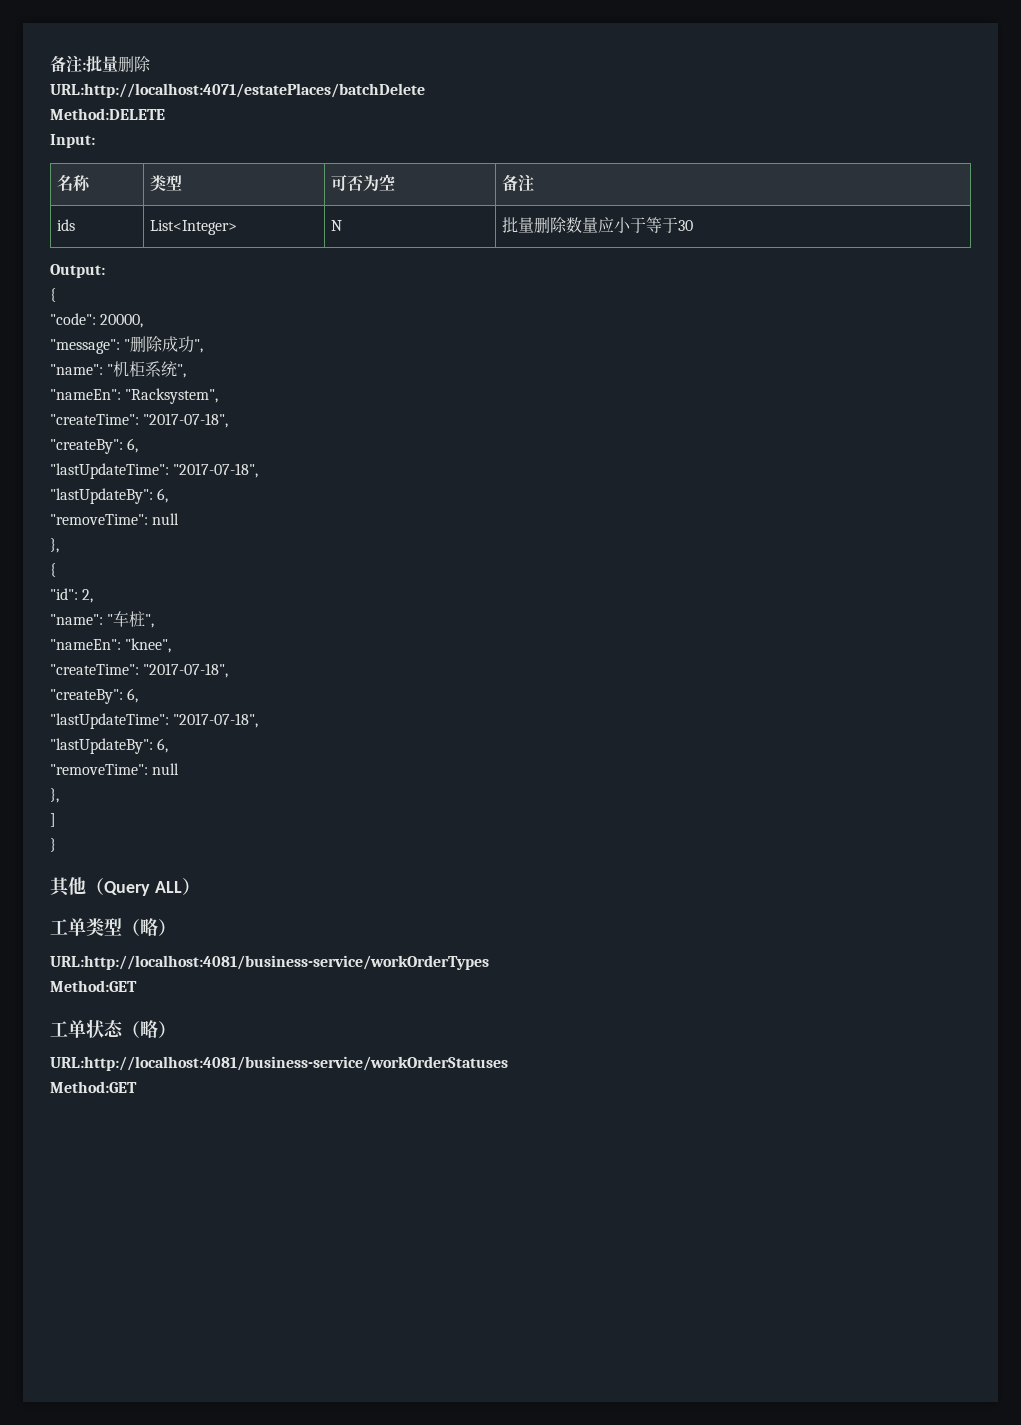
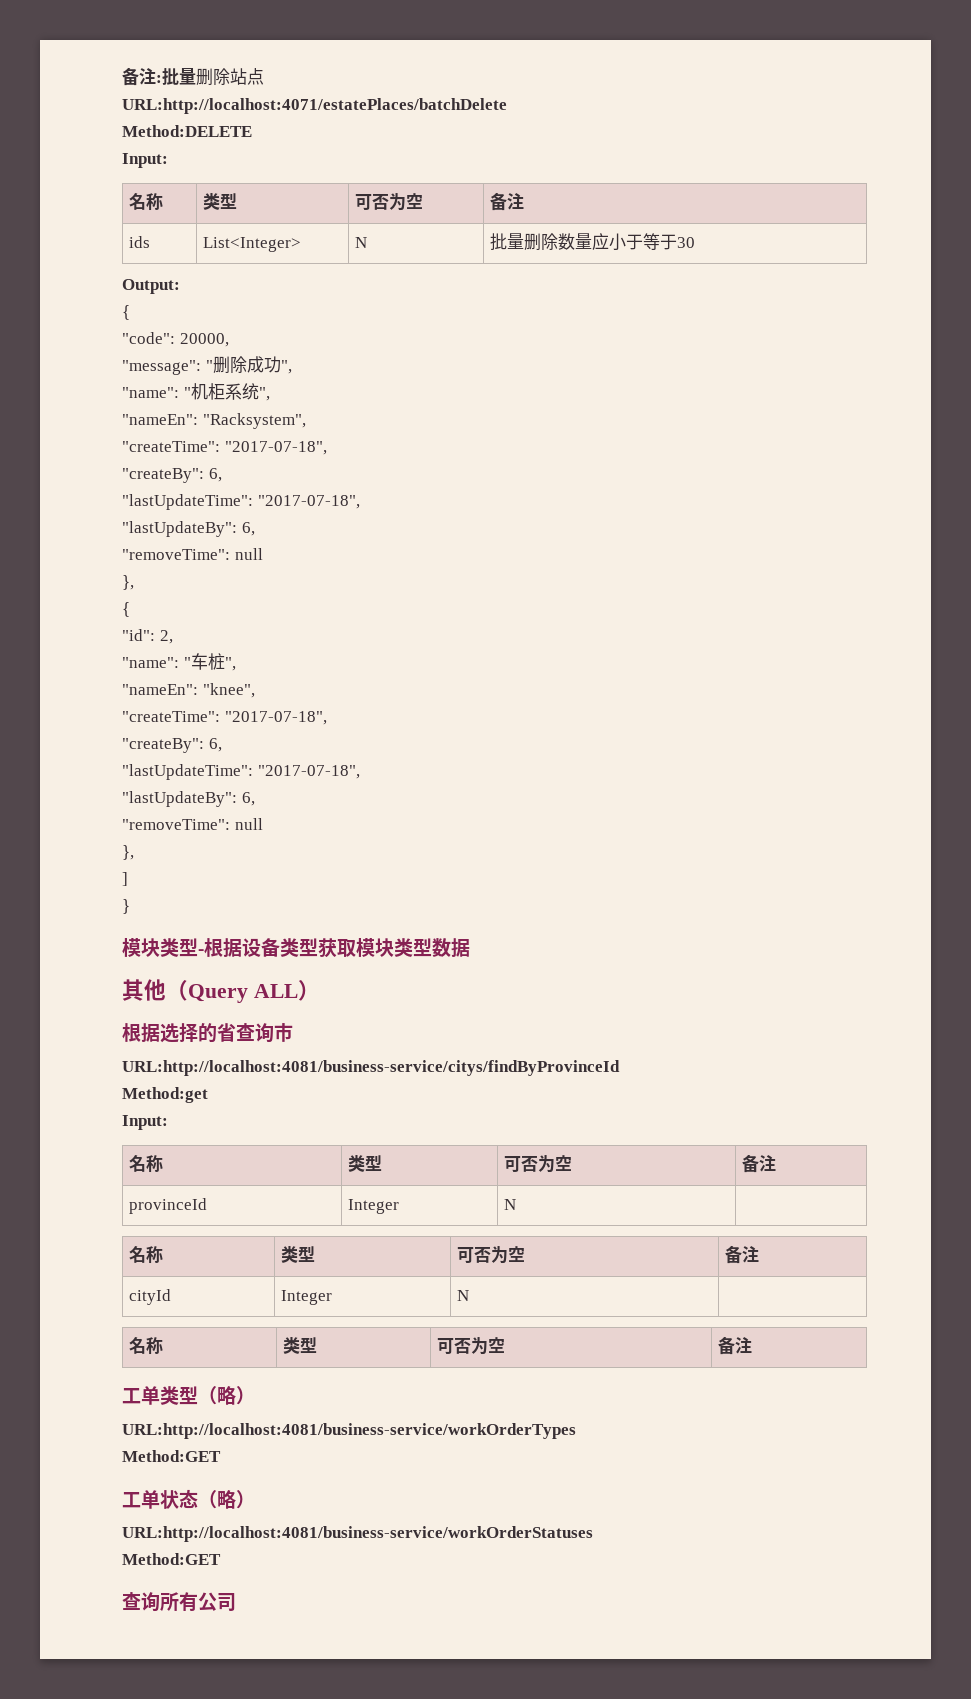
- 备注:批量删除
+ 备注:批量删除站点
+ 模块类型-根据设备类型获取模块类型数据
  其他（Query ALL）
+ 根据选择的省查询市
+ URL:http://localhost:4081/business-service/citys/findByProvinceId
+ Method:get
+ Input:
+ 名称 | 类型 | 可否为空 | 备注
+ provinceId | Integer | N |
+ 名称 | 类型 | 可否为空 | 备注
+ cityId | Integer | N |
+ 名称 | 类型 | 可否为空 | 备注
+ 查询所有公司

